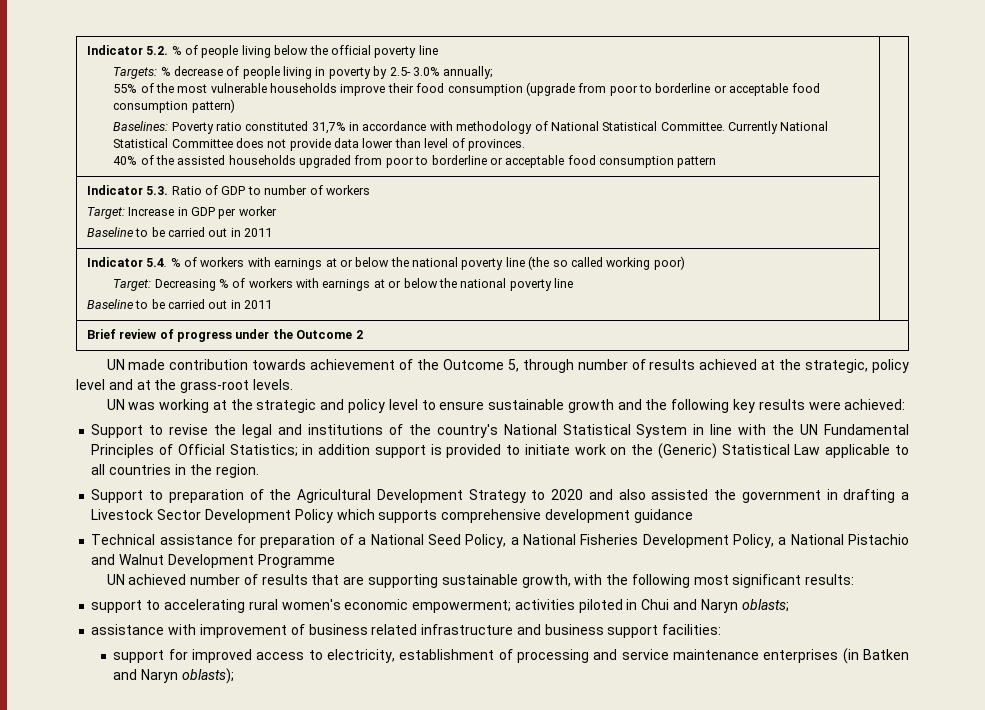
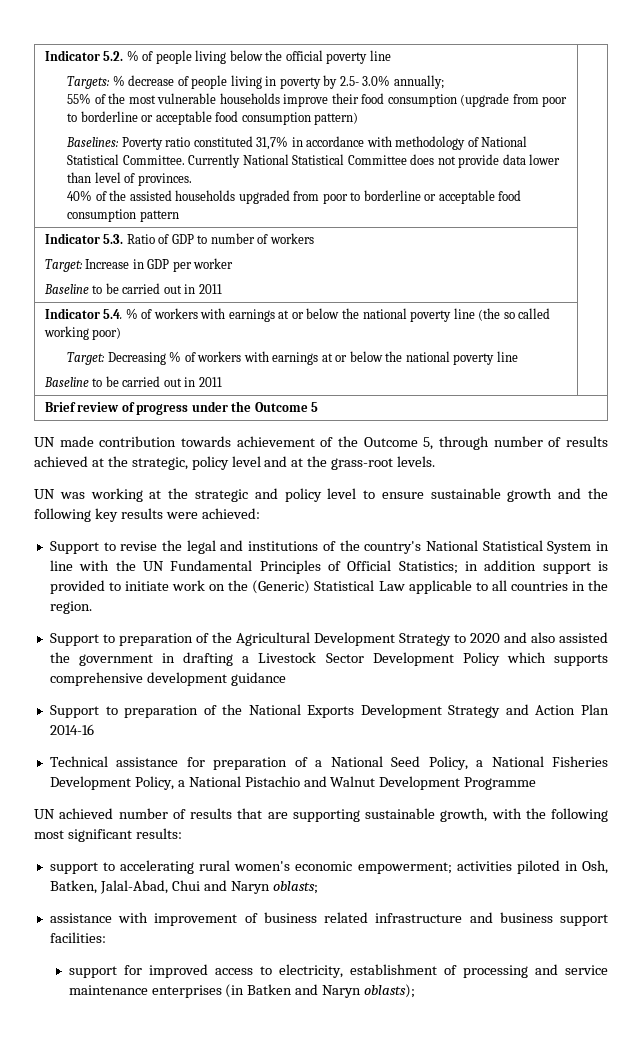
- Brief review of progress under the Outcome 2
+ Brief review of progress under the Outcome 5
+ Support to preparation of the National Exports Development Strategy and Action Plan 2014-16
- support to accelerating rural women's economic empowerment; activities piloted in Chui and Naryn oblasts;
+ support to accelerating rural women's economic empowerment; activities piloted in Osh, Batken, Jalal-Abad, Chui and Naryn oblasts;

